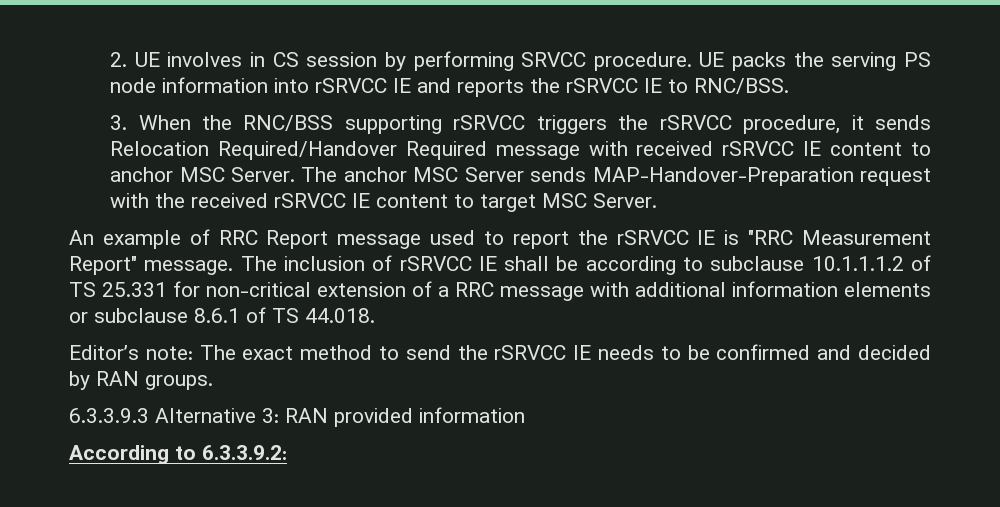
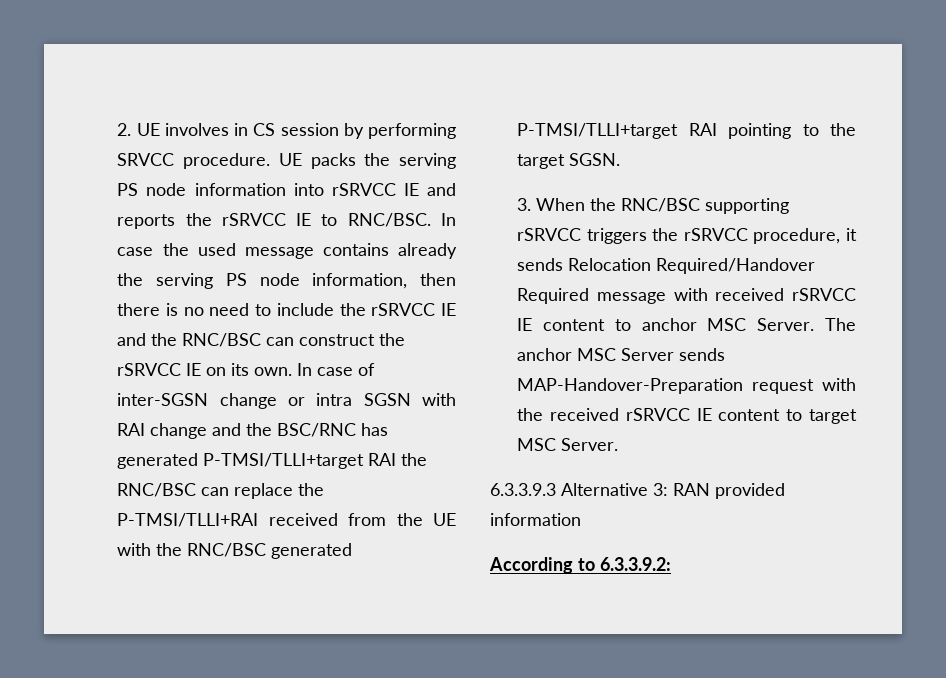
- UE packs the serving PS node information into rSRVCC IE and reports the rSRVCC IE to RNC/BSS.
+ UE packs the serving PS node information into rSRVCC IE and reports the rSRVCC IE to RNC/BSC. In case the used message contains already the serving PS node information, then there is no need to include the rSRVCC IE and the RNC/BSC can construct the rSRVCC IE on its own. In case of inter-SGSN change or intra SGSN with RAI change and the BSC/RNC has generated P-TMSI/TLLI+target RAI the RNC/BSC can replace the P-TMSI/TLLI+RAI received from the UE with the RNC/BSC generated P-TMSI/TLLI+target RAI pointing to the target SGSN.
- 3. When the RNC/BSS supporting rSRVCC triggers the rSRVCC procedure, it sends Relocation Required/Handover Required message with received rSRVCC IE content to anchor MSC Server.
+ 3. When the RNC/BSC supporting rSRVCC triggers the rSRVCC procedure, it sends Relocation Required/Handover Required message with received rSRVCC IE content to anchor MSC Server.
- An example of RRC Report message used to report the rSRVCC IE is "RRC Measurement Report" message. The inclusion of rSRVCC IE shall be according to subclause 10.1.1.1.2 of TS 25.331 for non-critical extension of a RRC message with additional information elements or subclause 8.6.1 of TS 44.018.
- Editor’s note: The exact method to send the rSRVCC IE needs to be confirmed and decided by RAN groups.

